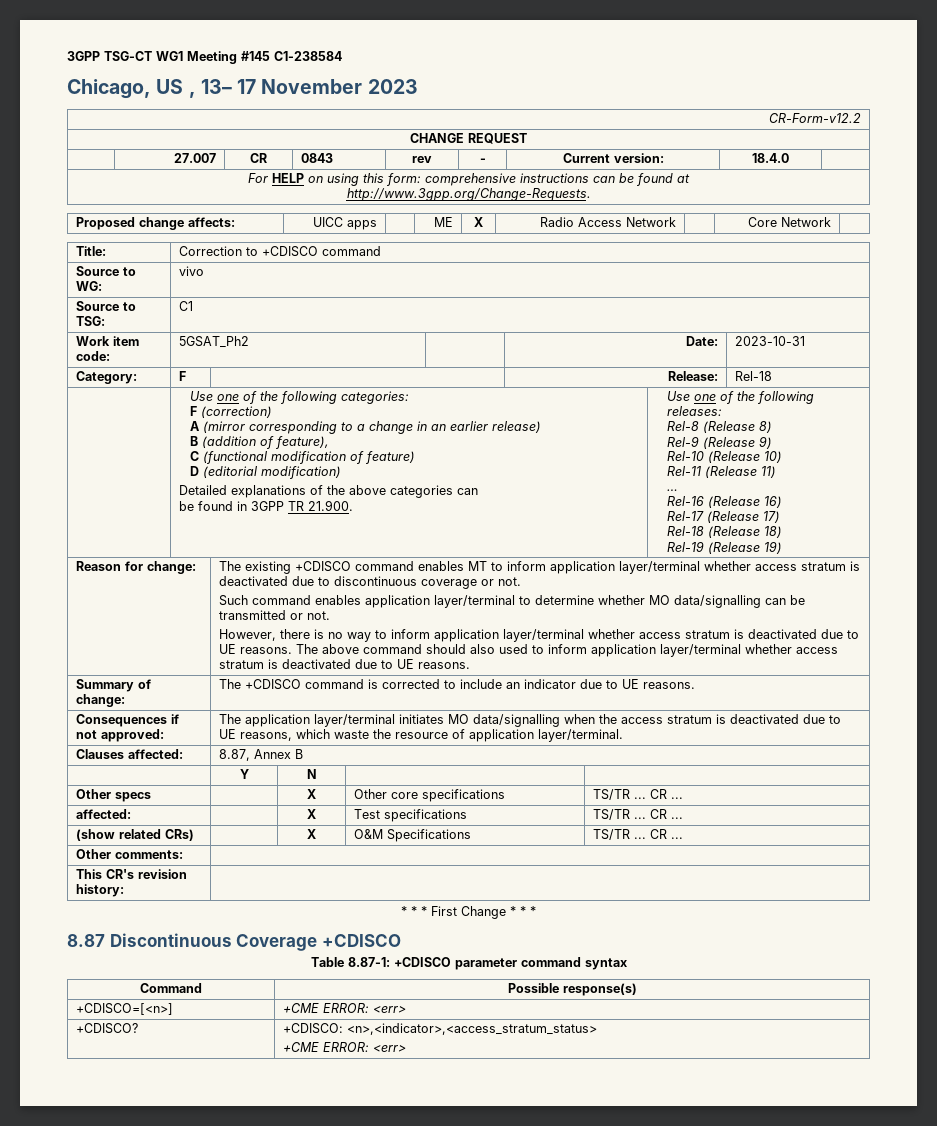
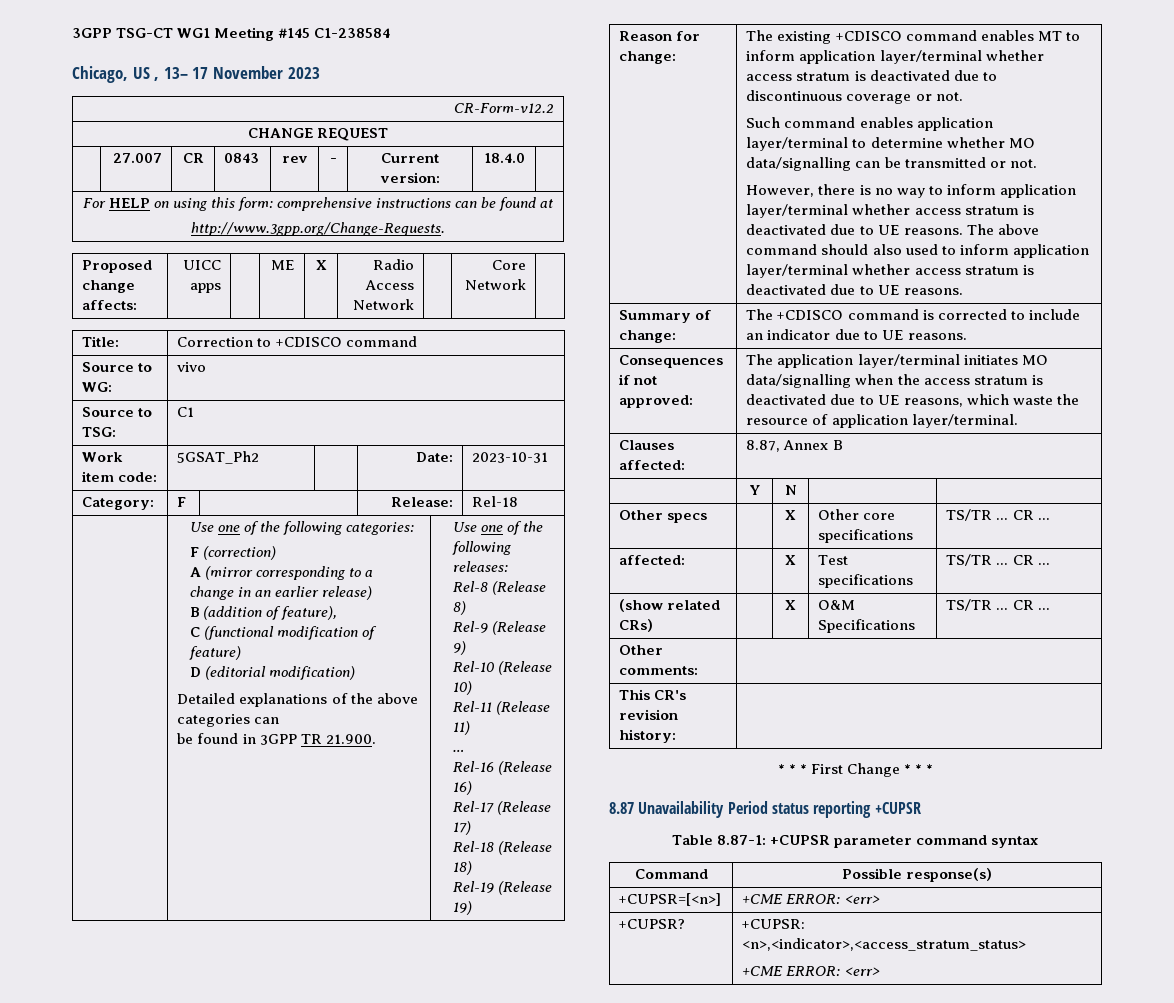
- 8.87 Discontinuous Coverage +CDISCO
+ 8.87 Unavailability Period status reporting +CUPSR
- Table 8.87-1: +CDISCO parameter command syntax
+ Table 8.87-1: +CUPSR parameter command syntax
- +CDISCO=[<n>] | +CME ERROR: <err>
+ +CUPSR=[<n>] | +CME ERROR: <err>
- +CDISCO? | +CDISCO: <n>,<indicator>,<access_stratum_status>
+ +CUPSR? | +CUPSR: <n>,<indicator>,<access_stratum_status>

